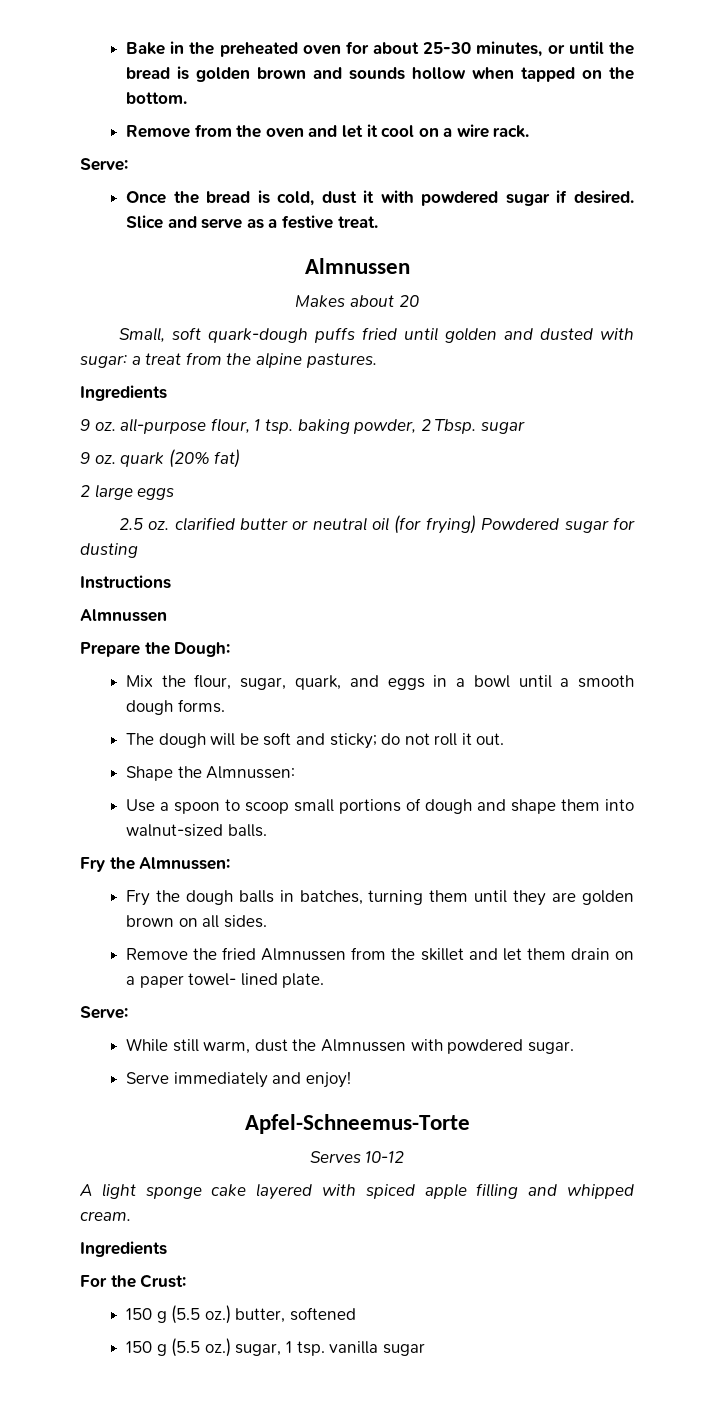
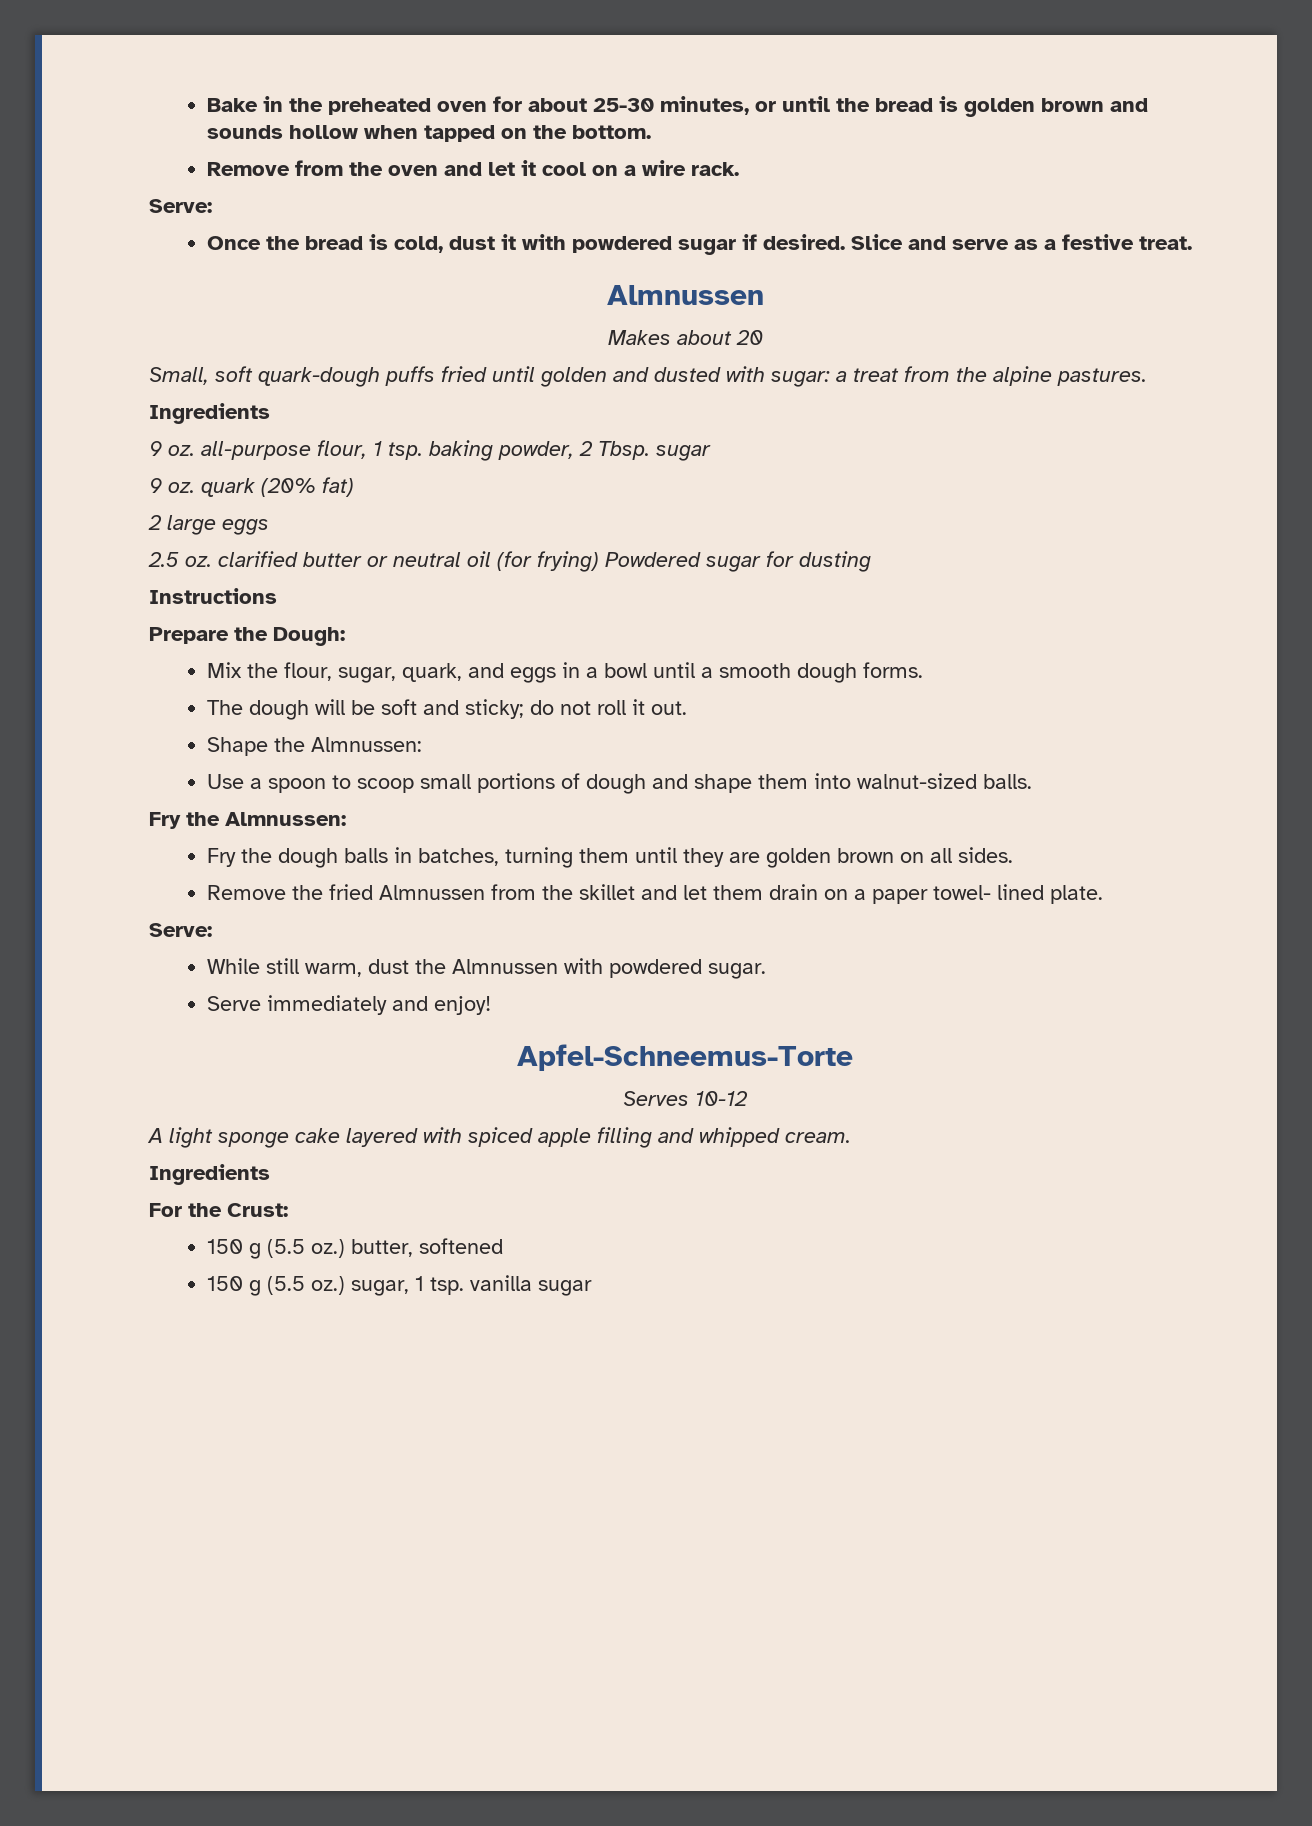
  Instructions
- Almnussen

